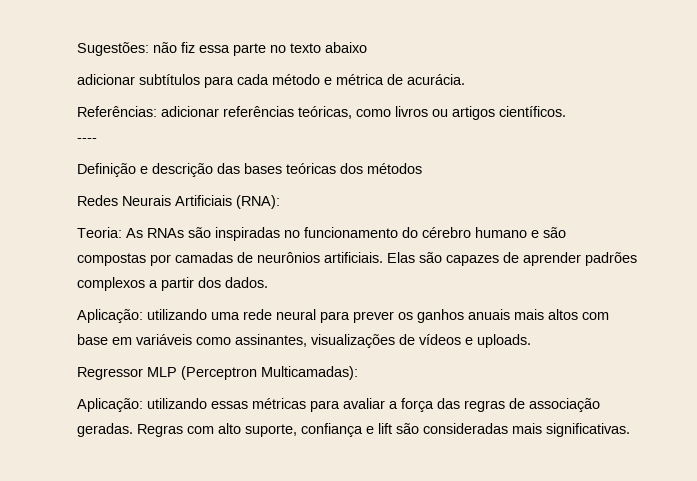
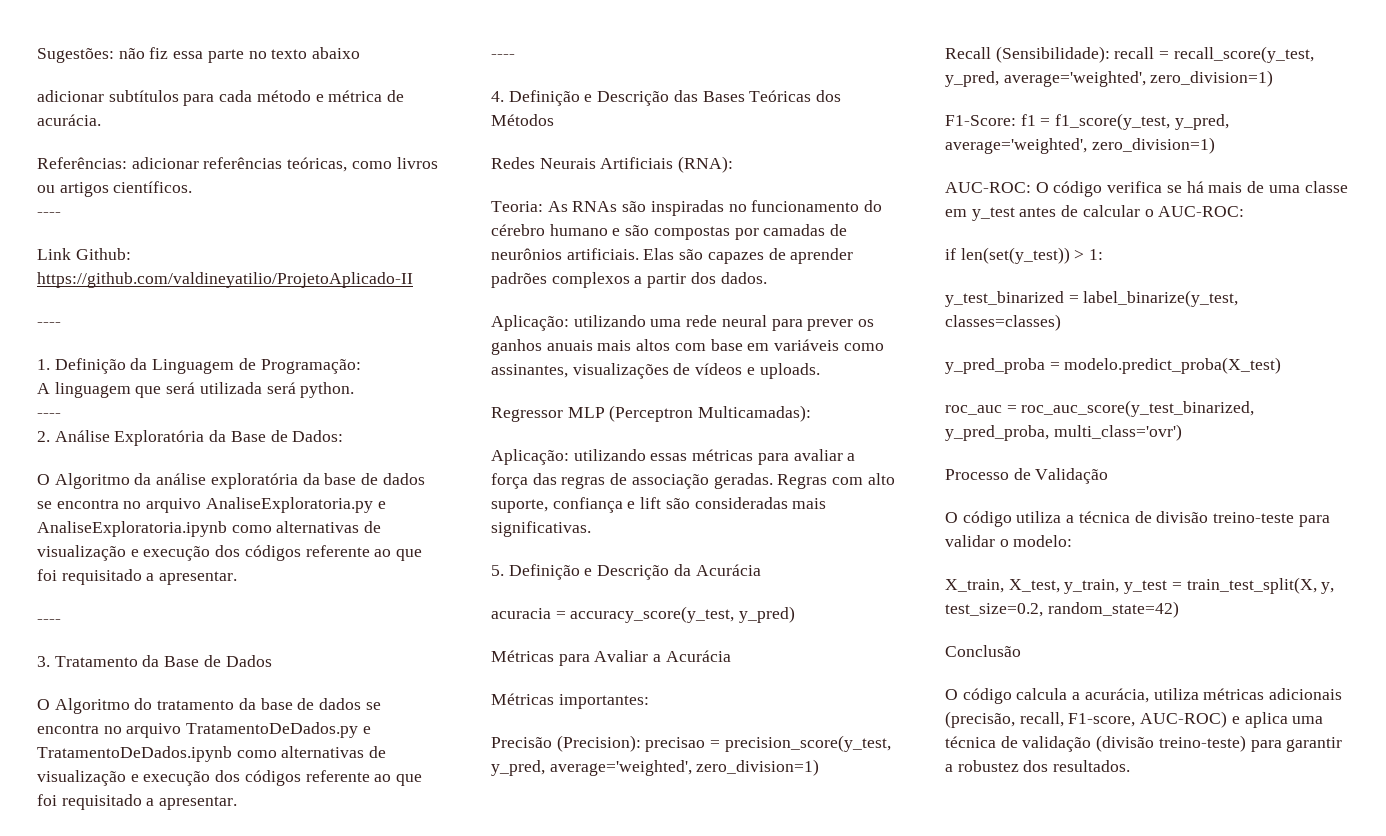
- Definição e descrição das bases teóricas dos métodos
+ Link Github: https://github.com/valdineyatilio/ProjetoAplicado-II
+ ----
+ 1. Definição da Linguagem de Programação:
+ A linguagem que será utilizada será python.
+ ----
+ 2. Análise Exploratória da Base de Dados:
+ O Algoritmo da análise exploratória da base de dados se encontra no arquivo AnaliseExploratoria.py e AnaliseExploratoria.ipynb como alternativas de visualização e execução dos códigos referente ao que foi requisitado a apresentar.
+ ----
+ 3. Tratamento da Base de Dados
+ O Algoritmo do tratamento da base de dados se encontra no arquivo TratamentoDeDados.py e TratamentoDeDados.ipynb como alternativas de visualização e execução dos códigos referente ao que foi requisitado a apresentar.
+ ----
+ 4. Definição e Descrição das Bases Teóricas dos Métodos
+ 5. Definição e Descrição da Acurácia
+ acuracia = accuracy_score(y_test, y_pred)
+ Métricas para Avaliar a Acurácia
+ Métricas importantes:
+ Precisão (Precision): precisao = precision_score(y_test, y_pred, average='weighted', zero_division=1)
+ Recall (Sensibilidade): recall = recall_score(y_test, y_pred, average='weighted', zero_division=1)
+ F1-Score: f1 = f1_score(y_test, y_pred, average='weighted', zero_division=1)
+ AUC-ROC: O código verifica se há mais de uma classe em y_test antes de calcular o AUC-ROC:
+ if len(set(y_test)) > 1:
+ y_test_binarized = label_binarize(y_test, classes=classes)
+ y_pred_proba = modelo.predict_proba(X_test)
+ roc_auc = roc_auc_score(y_test_binarized, y_pred_proba, multi_class='ovr')
+ Processo de Validação
+ O código utiliza a técnica de divisão treino-teste para validar o modelo:
+ X_train, X_test, y_train, y_test = train_test_split(X, y, test_size=0.2, random_state=42)
+ Conclusão
+ O código calcula a acurácia, utiliza métricas adicionais (precisão, recall, F1-score, AUC-ROC) e aplica uma técnica de validação (divisão treino-teste) para garantir a robustez dos resultados.

